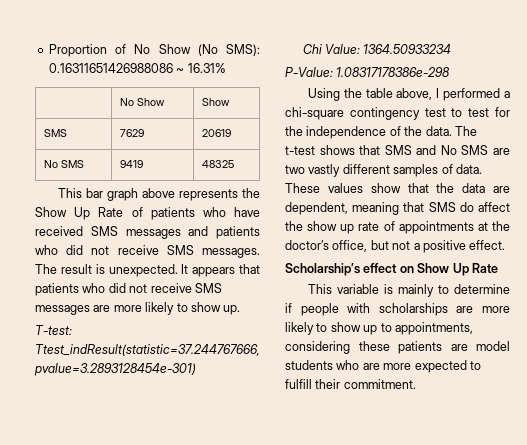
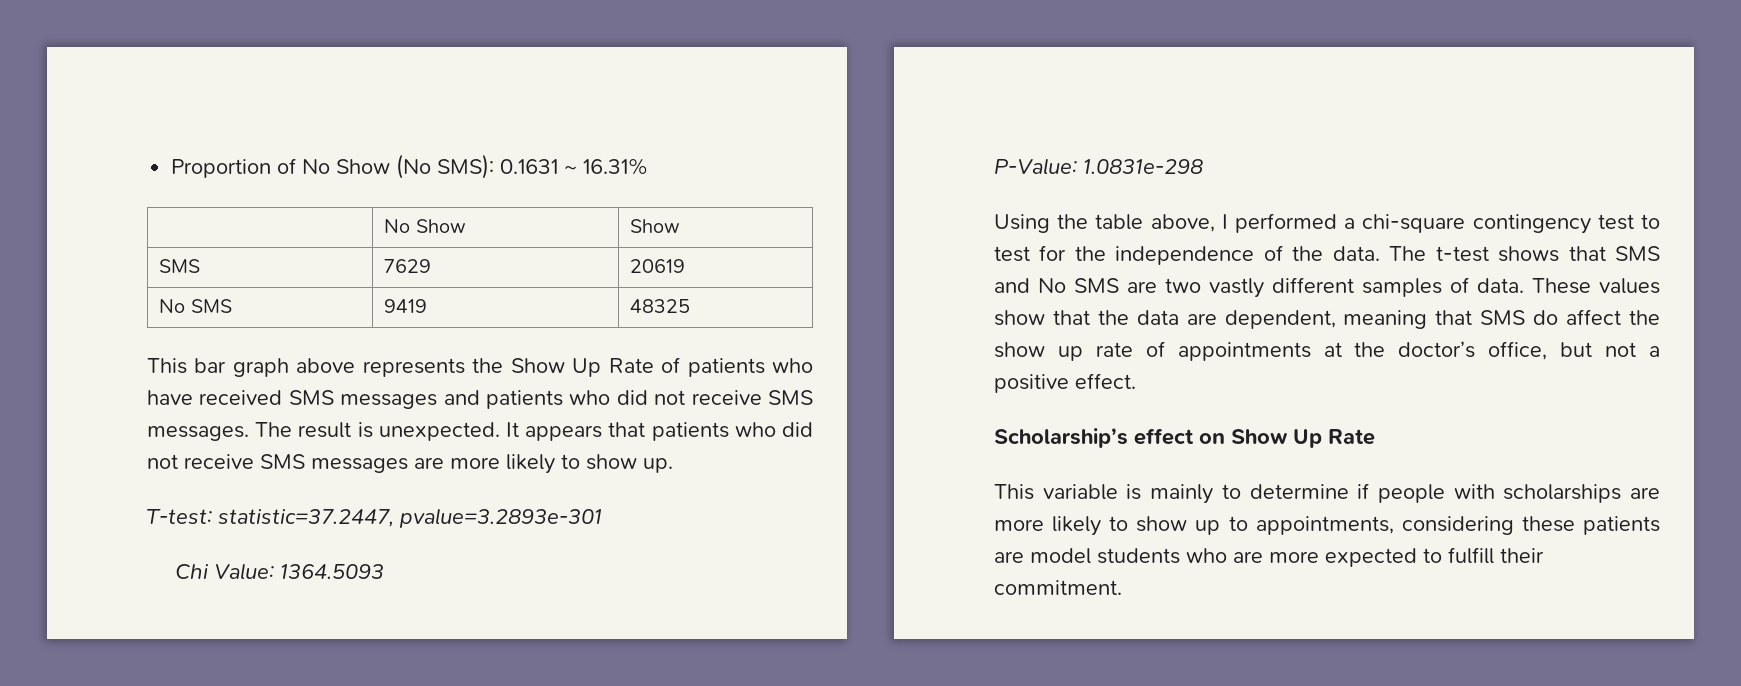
- Proportion of No Show (No SMS): 0.16311651426988086 ~ 16.31%
+ Proportion of No Show (No SMS): 0.1631 ~ 16.31%
- T-test: Ttest_indResult(statistic=37.244767666, pvalue=3.2893128454e-301)
+ T-test: statistic=37.2447, pvalue=3.2893e-301
- Chi Value: 1364.50933234
+ Chi Value: 1364.5093
- P-Value: 1.08317178386e-298
+ P-Value: 1.0831e-298

